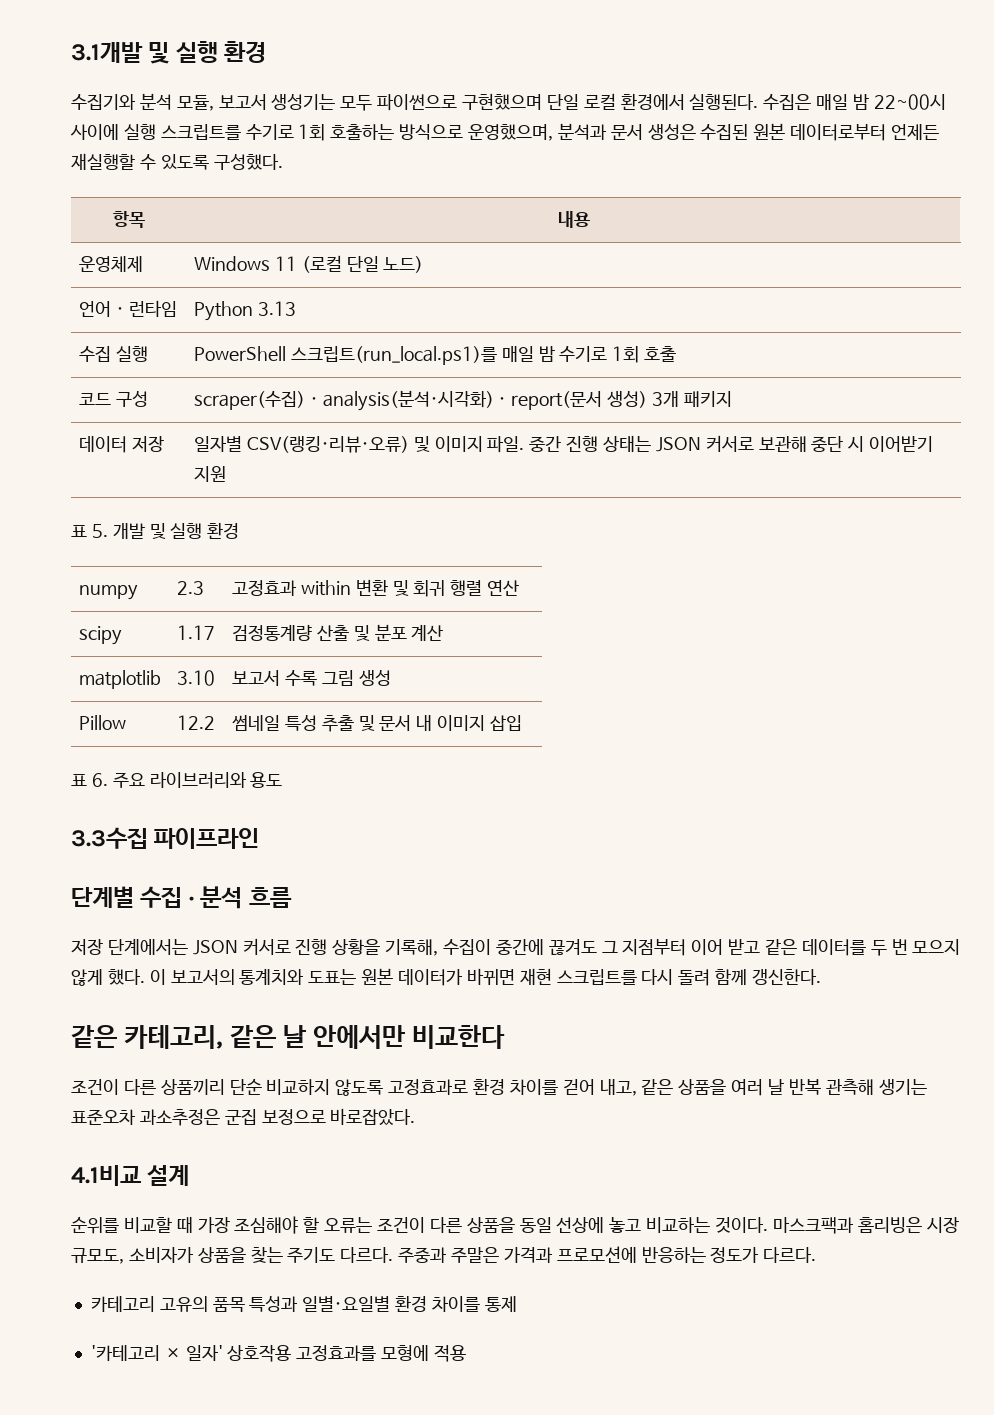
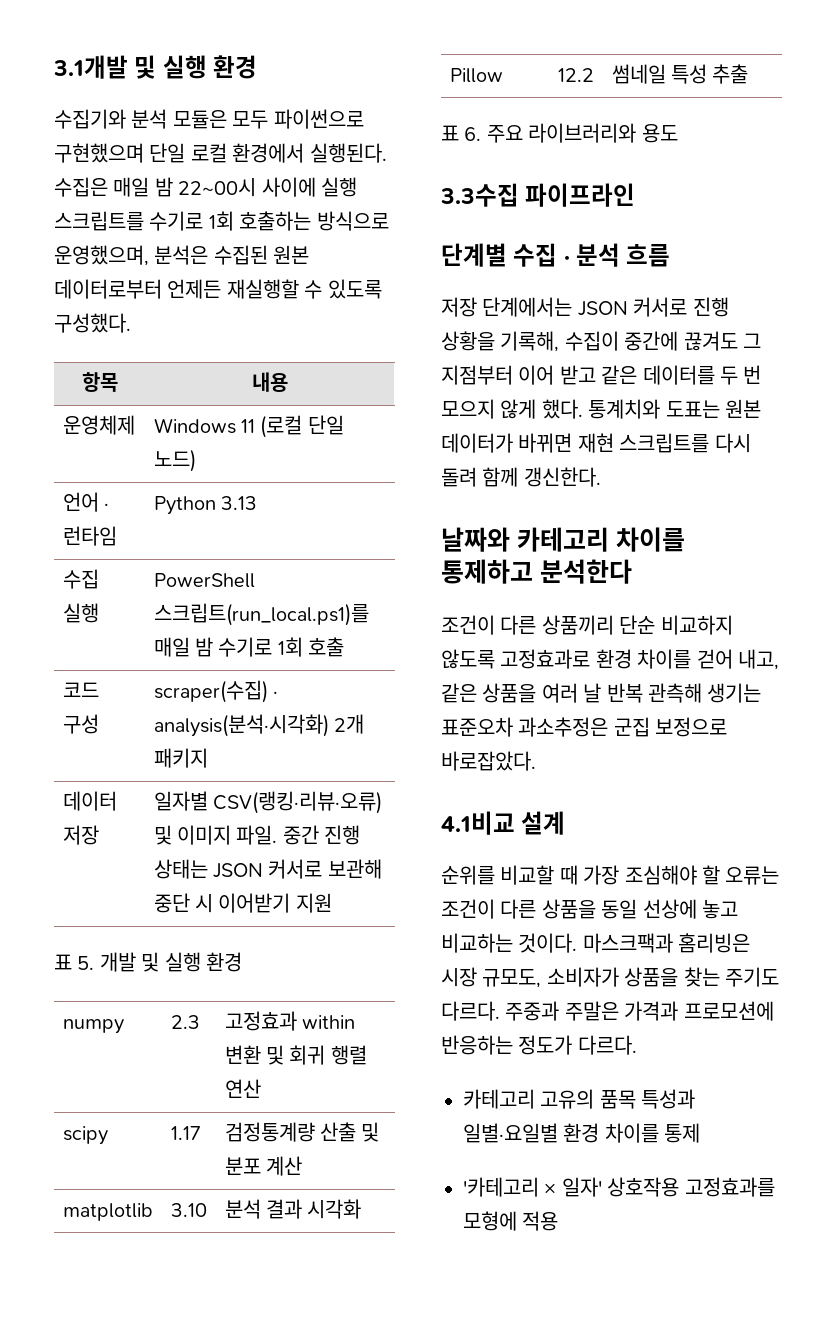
- 수집기와 분석 모듈, 보고서 생성기는 모두 파이썬으로 구현했으며 단일 로컬 환경에서 실행된다.
+ 수집기와 분석 모듈은 모두 파이썬으로 구현했으며 단일 로컬 환경에서 실행된다.
- 수집은 매일 밤 22~00시 사이에 실행 스크립트를 수기로 1회 호출하는 방식으로 운영했으며, 분석과 문서 생성은 수집된 원본 데이터로부터 언제든 재실행할 수 있도록 구성했다.
+ 수집은 매일 밤 22~00시 사이에 실행 스크립트를 수기로 1회 호출하는 방식으로 운영했으며, 분석은 수집된 원본 데이터로부터 언제든 재실행할 수 있도록 구성했다.
- 코드 구성 | scraper(수집) · analysis(분석·시각화) · report(문서 생성) 3개 패키지
+ 코드 구성 | scraper(수집) · analysis(분석·시각화) 2개 패키지
- matplotlib | 3.10 | 보고서 수록 그림 생성
+ matplotlib | 3.10 | 분석 결과 시각화
- Pillow | 12.2 | 썸네일 특성 추출 및 문서 내 이미지 삽입
+ Pillow | 12.2 | 썸네일 특성 추출
- 이 보고서의 통계치와 도표는 원본 데이터가 바뀌면 재현 스크립트를 다시 돌려 함께 갱신한다.
+ 통계치와 도표는 원본 데이터가 바뀌면 재현 스크립트를 다시 돌려 함께 갱신한다.
- 같은 카테고리, 같은 날 안에서만 비교한다
+ 날짜와 카테고리 차이를 통제하고 분석한다

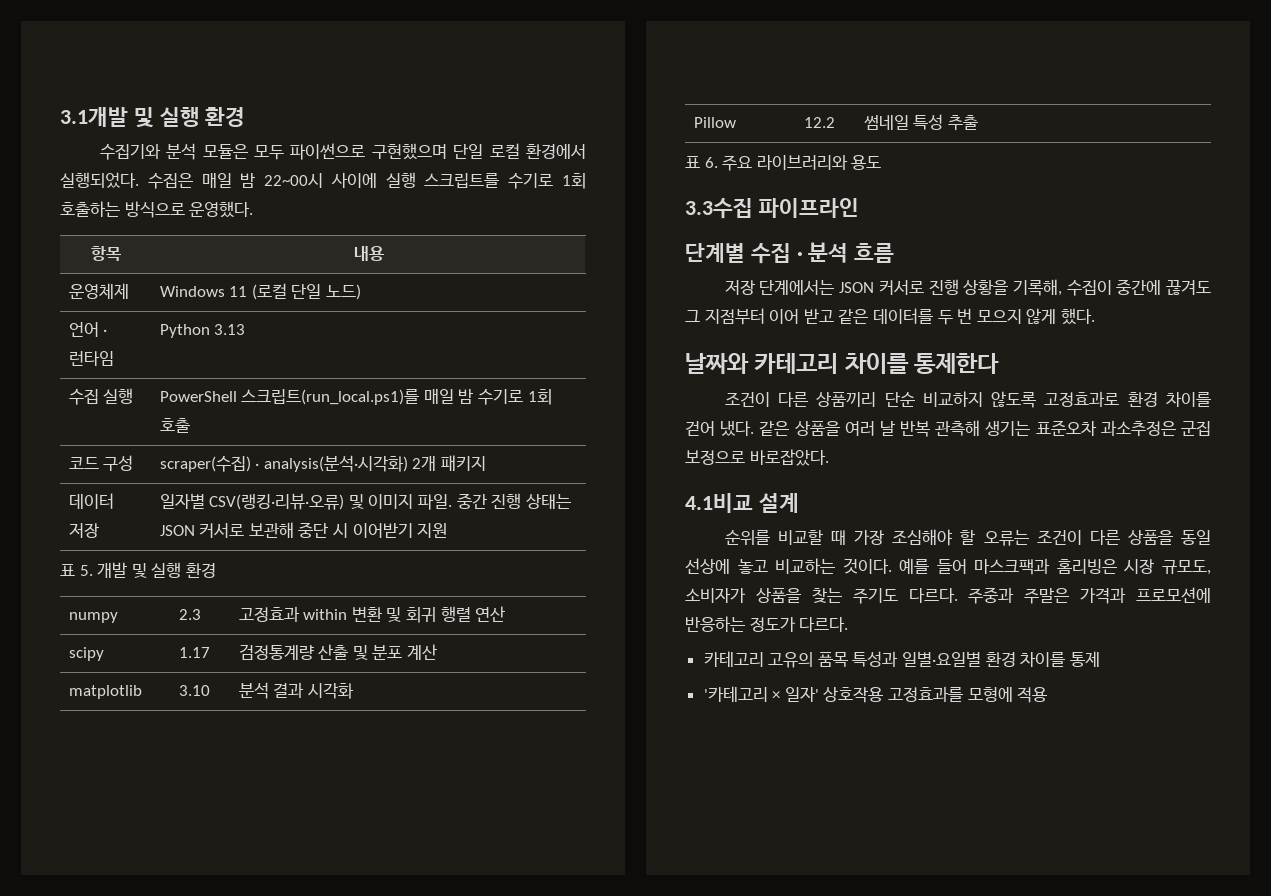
- 수집기와 분석 모듈은 모두 파이썬으로 구현했으며 단일 로컬 환경에서 실행된다.
+ 수집기와 분석 모듈은 모두 파이썬으로 구현했으며 단일 로컬 환경에서 실행되었다.
- 수집은 매일 밤 22~00시 사이에 실행 스크립트를 수기로 1회 호출하는 방식으로 운영했으며, 분석은 수집된 원본 데이터로부터 언제든 재실행할 수 있도록 구성했다.
+ 수집은 매일 밤 22~00시 사이에 실행 스크립트를 수기로 1회 호출하는 방식으로 운영했다.
- 통계치와 도표는 원본 데이터가 바뀌면 재현 스크립트를 다시 돌려 함께 갱신한다.
- 날짜와 카테고리 차이를 통제하고 분석한다
+ 날짜와 카테고리 차이를 통제한다
- 조건이 다른 상품끼리 단순 비교하지 않도록 고정효과로 환경 차이를 걷어 내고, 같은 상품을 여러 날 반복 관측해 생기는 표준오차 과소추정은 군집 보정으로 바로잡았다.
+ 조건이 다른 상품끼리 단순 비교하지 않도록 고정효과로 환경 차이를 걷어 냈다. 같은 상품을 여러 날 반복 관측해 생기는 표준오차 과소추정은 군집 보정으로 바로잡았다.
- 마스크팩과 홈리빙은 시장 규모도, 소비자가 상품을 찾는 주기도 다르다.
+ 예를 들어 마스크팩과 홈리빙은 시장 규모도, 소비자가 상품을 찾는 주기도 다르다.

